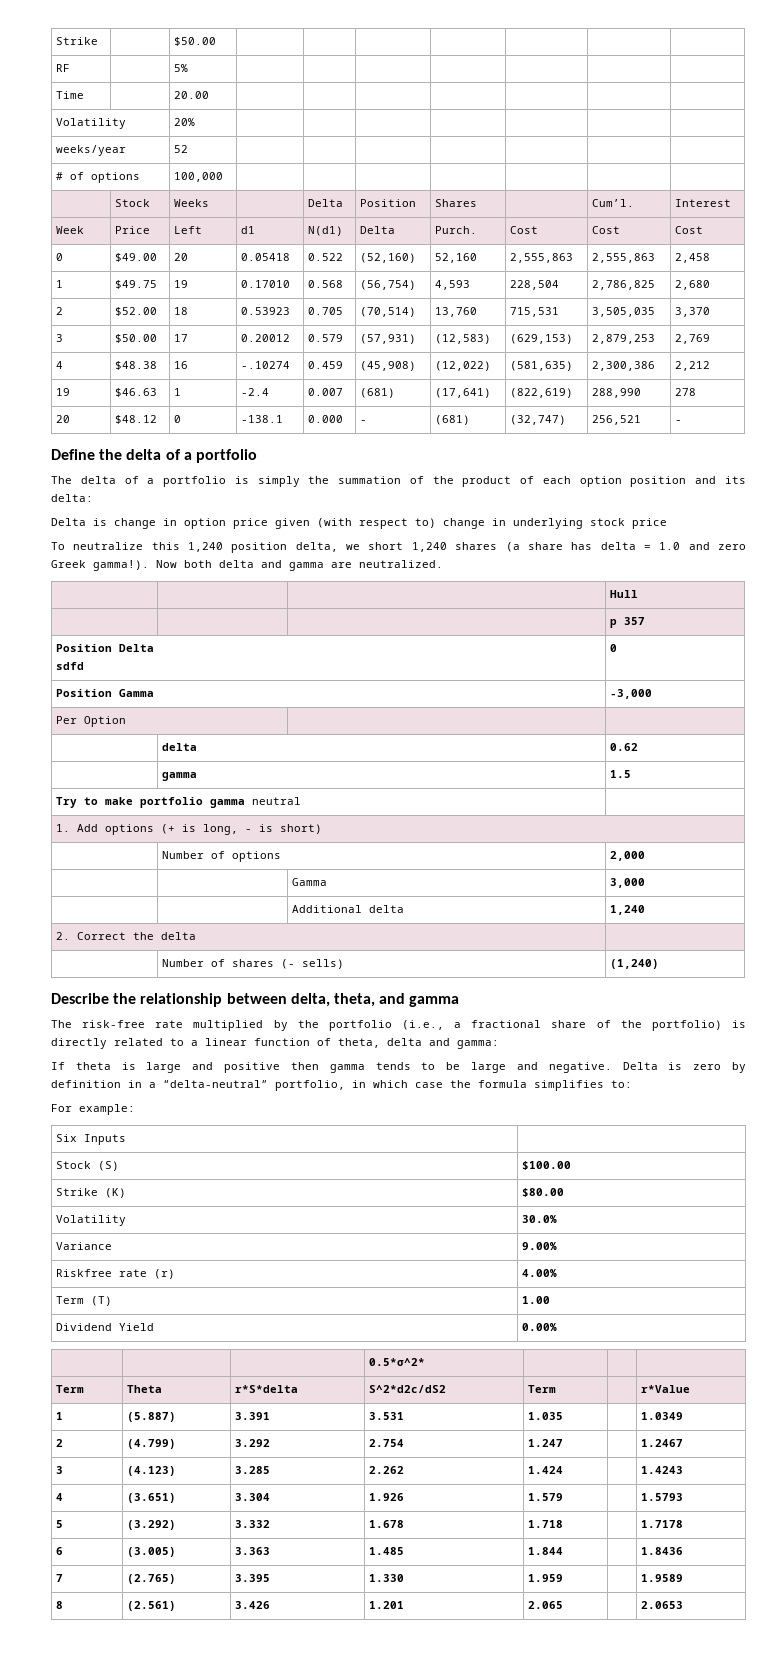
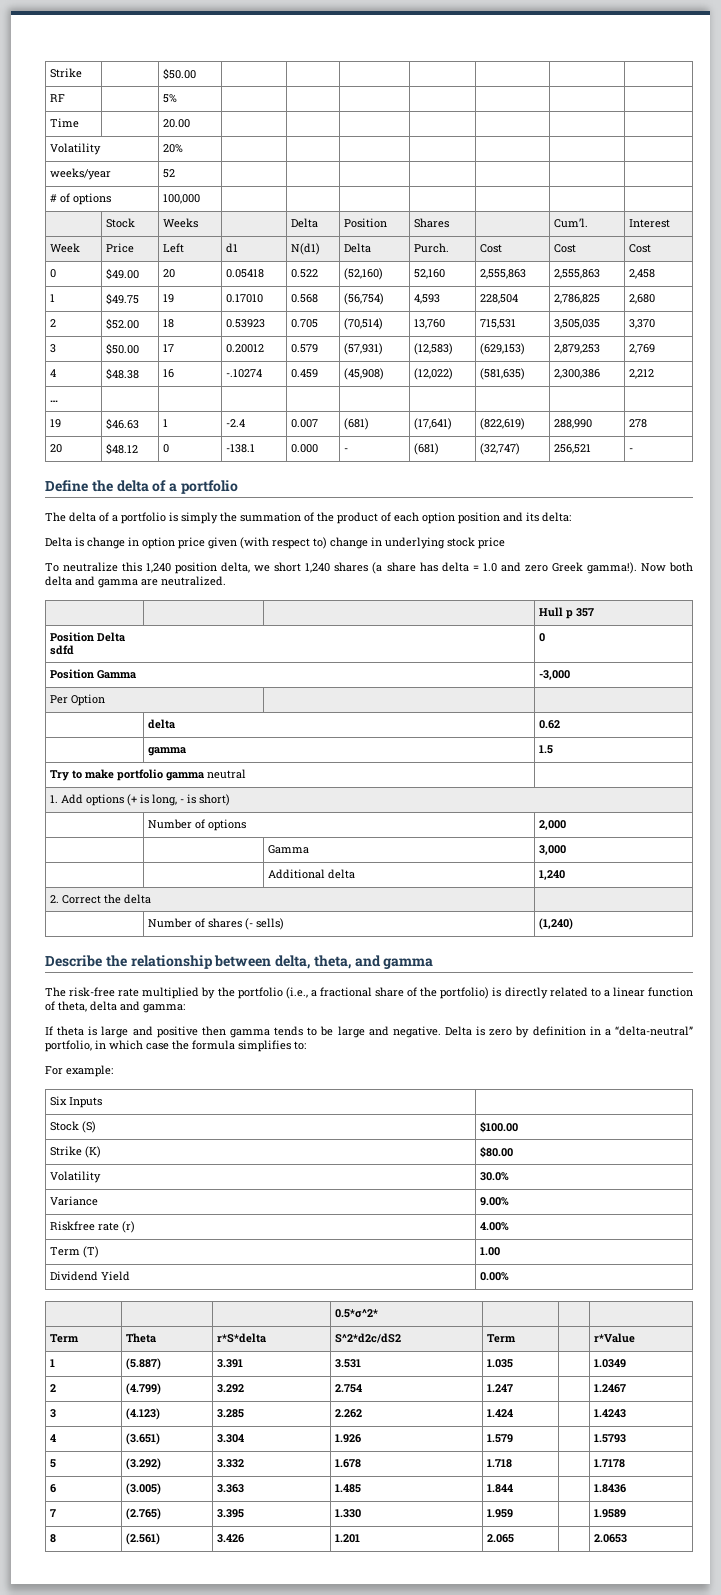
+ … | | | | | | | | |
- | | | Hull
- | | | p 357
+ | | | Hull p 357

